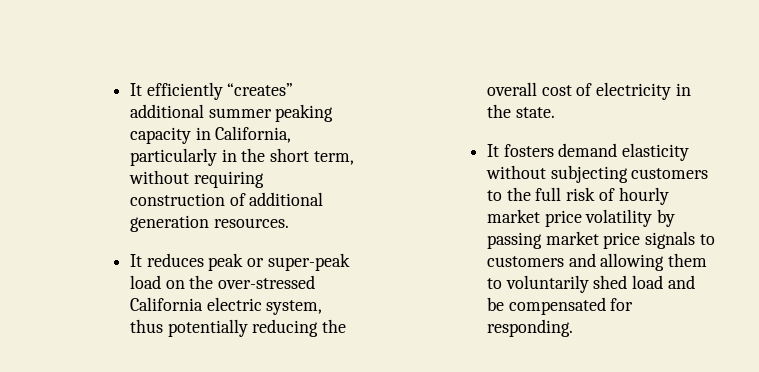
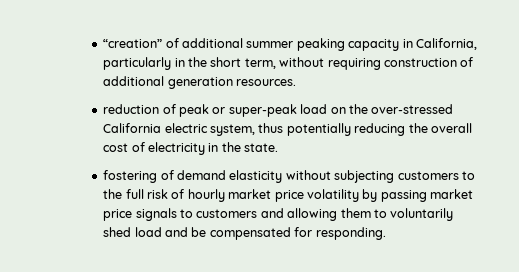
- It efficiently “creates” additional summer peaking capacity in California, particularly in the short term, without requiring construction of additional generation resources.
+ “creation” of additional summer peaking capacity in California, particularly in the short term, without requiring construction of additional generation resources.
- It reduces peak or super-peak load on the over-stressed California electric system, thus potentially reducing the overall cost of electricity in the state.
+ reduction of peak or super-peak load on the over-stressed California electric system, thus potentially reducing the overall cost of electricity in the state.
- It fosters demand elasticity without subjecting customers to the full risk of hourly market price volatility by passing market price signals to customers and allowing them to voluntarily shed load and be compensated for responding.
+ fostering of demand elasticity without subjecting customers to the full risk of hourly market price volatility by passing market price signals to customers and allowing them to voluntarily shed load and be compensated for responding.

